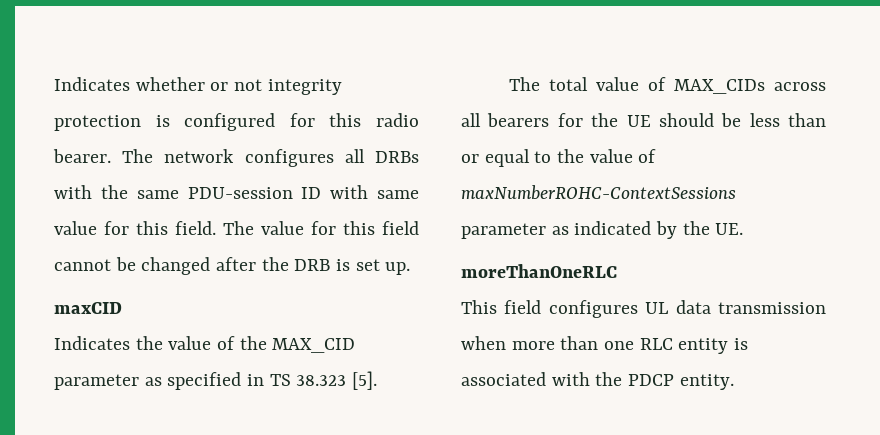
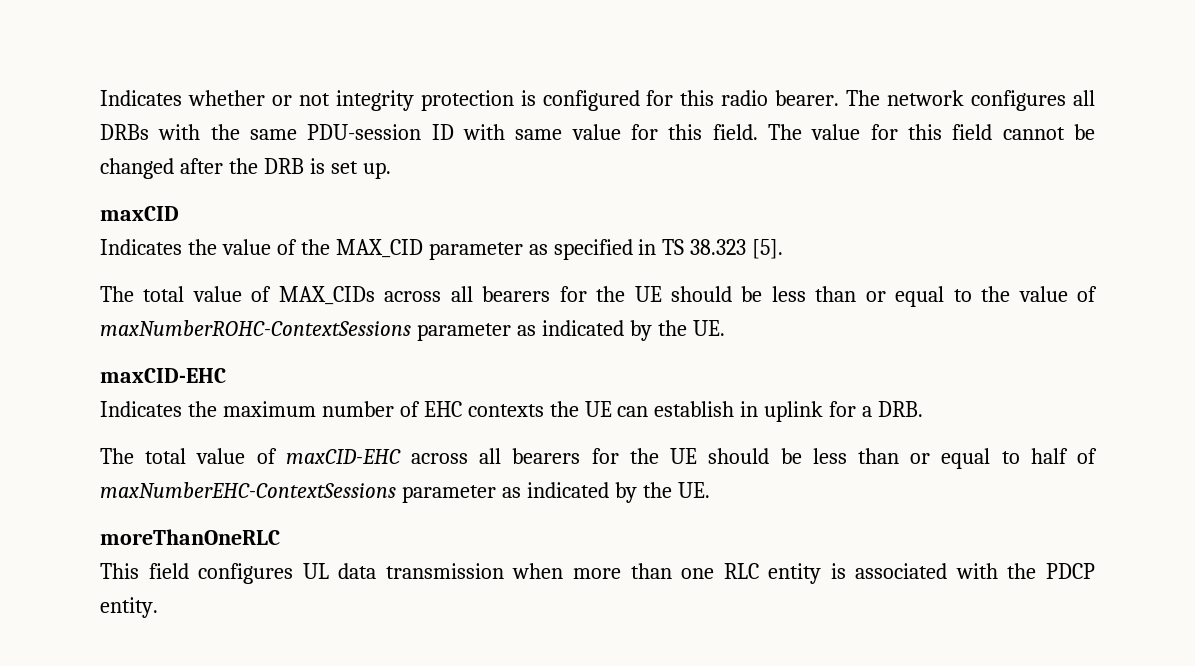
  The total value of MAX_CIDs across all bearers for the UE should be less than or equal to the value of maxNumberROHC-ContextSessions parameter as indicated by the UE.
+ maxCID-EHC
+ Indicates the maximum number of EHC contexts the UE can establish in uplink for a DRB.
+ The total value of maxCID-EHC across all bearers for the UE should be less than or equal to half of maxNumberEHC-ContextSessions parameter as indicated by the UE.

